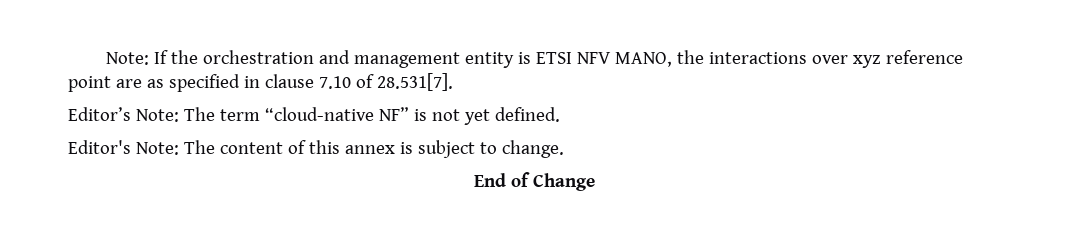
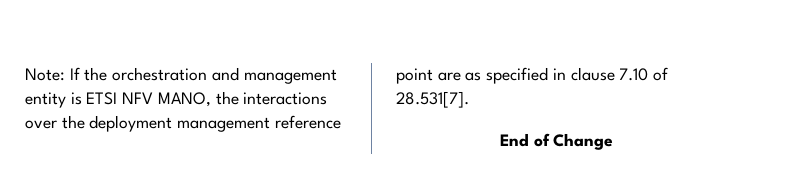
- Note: If the orchestration and management entity is ETSI NFV MANO, the interactions over xyz reference point are as specified in clause 7.10 of 28.531[7].
+ Note: If the orchestration and management entity is ETSI NFV MANO, the interactions over the deployment management reference point are as specified in clause 7.10 of 28.531[7].
- Editor’s Note: The term “cloud-native NF” is not yet defined.
- Editor's Note: The content of this annex is subject to change.

